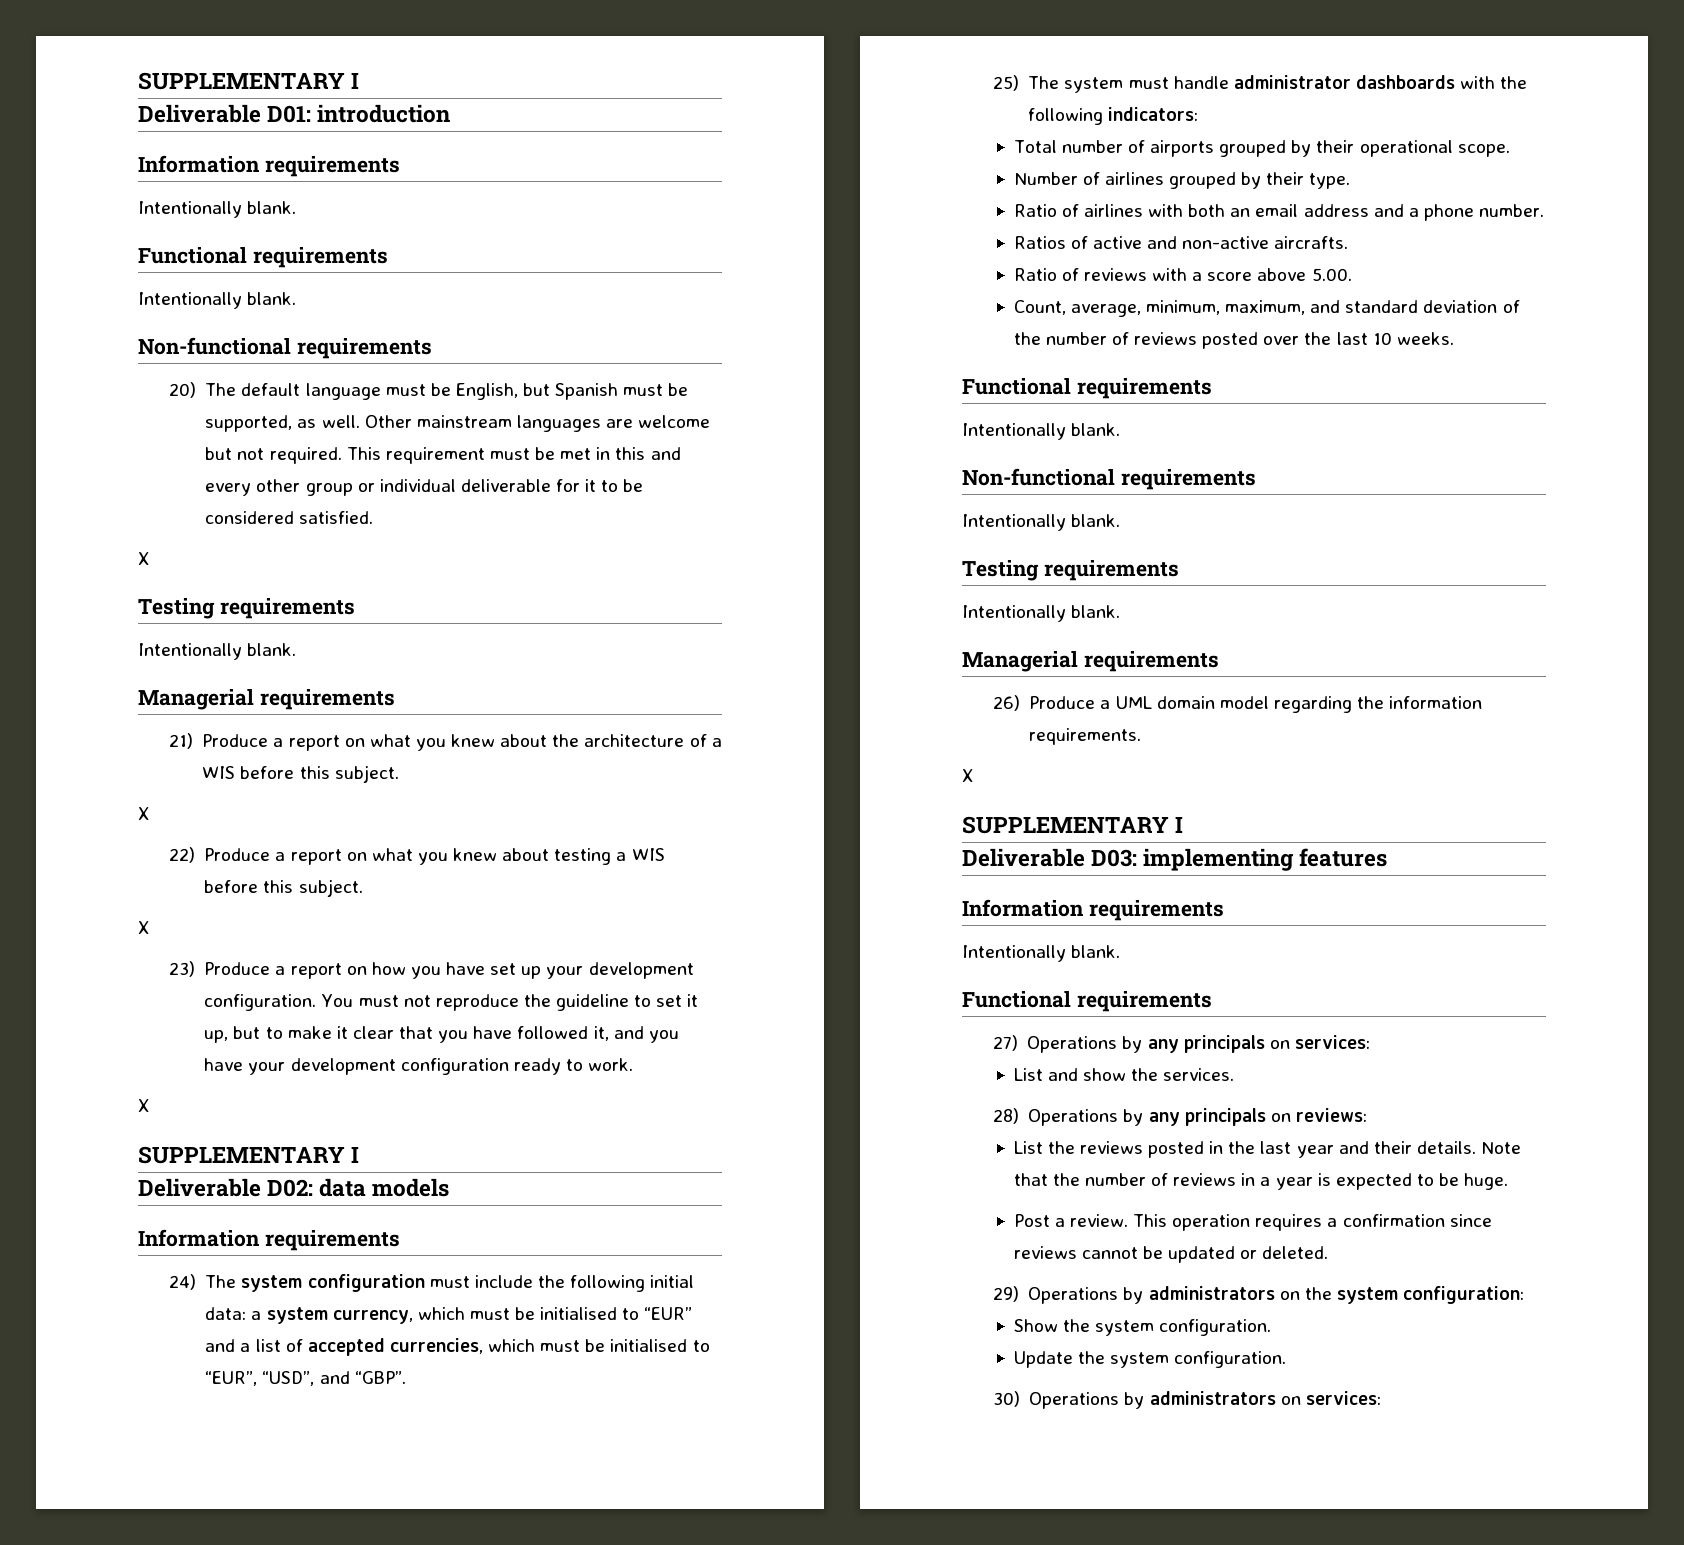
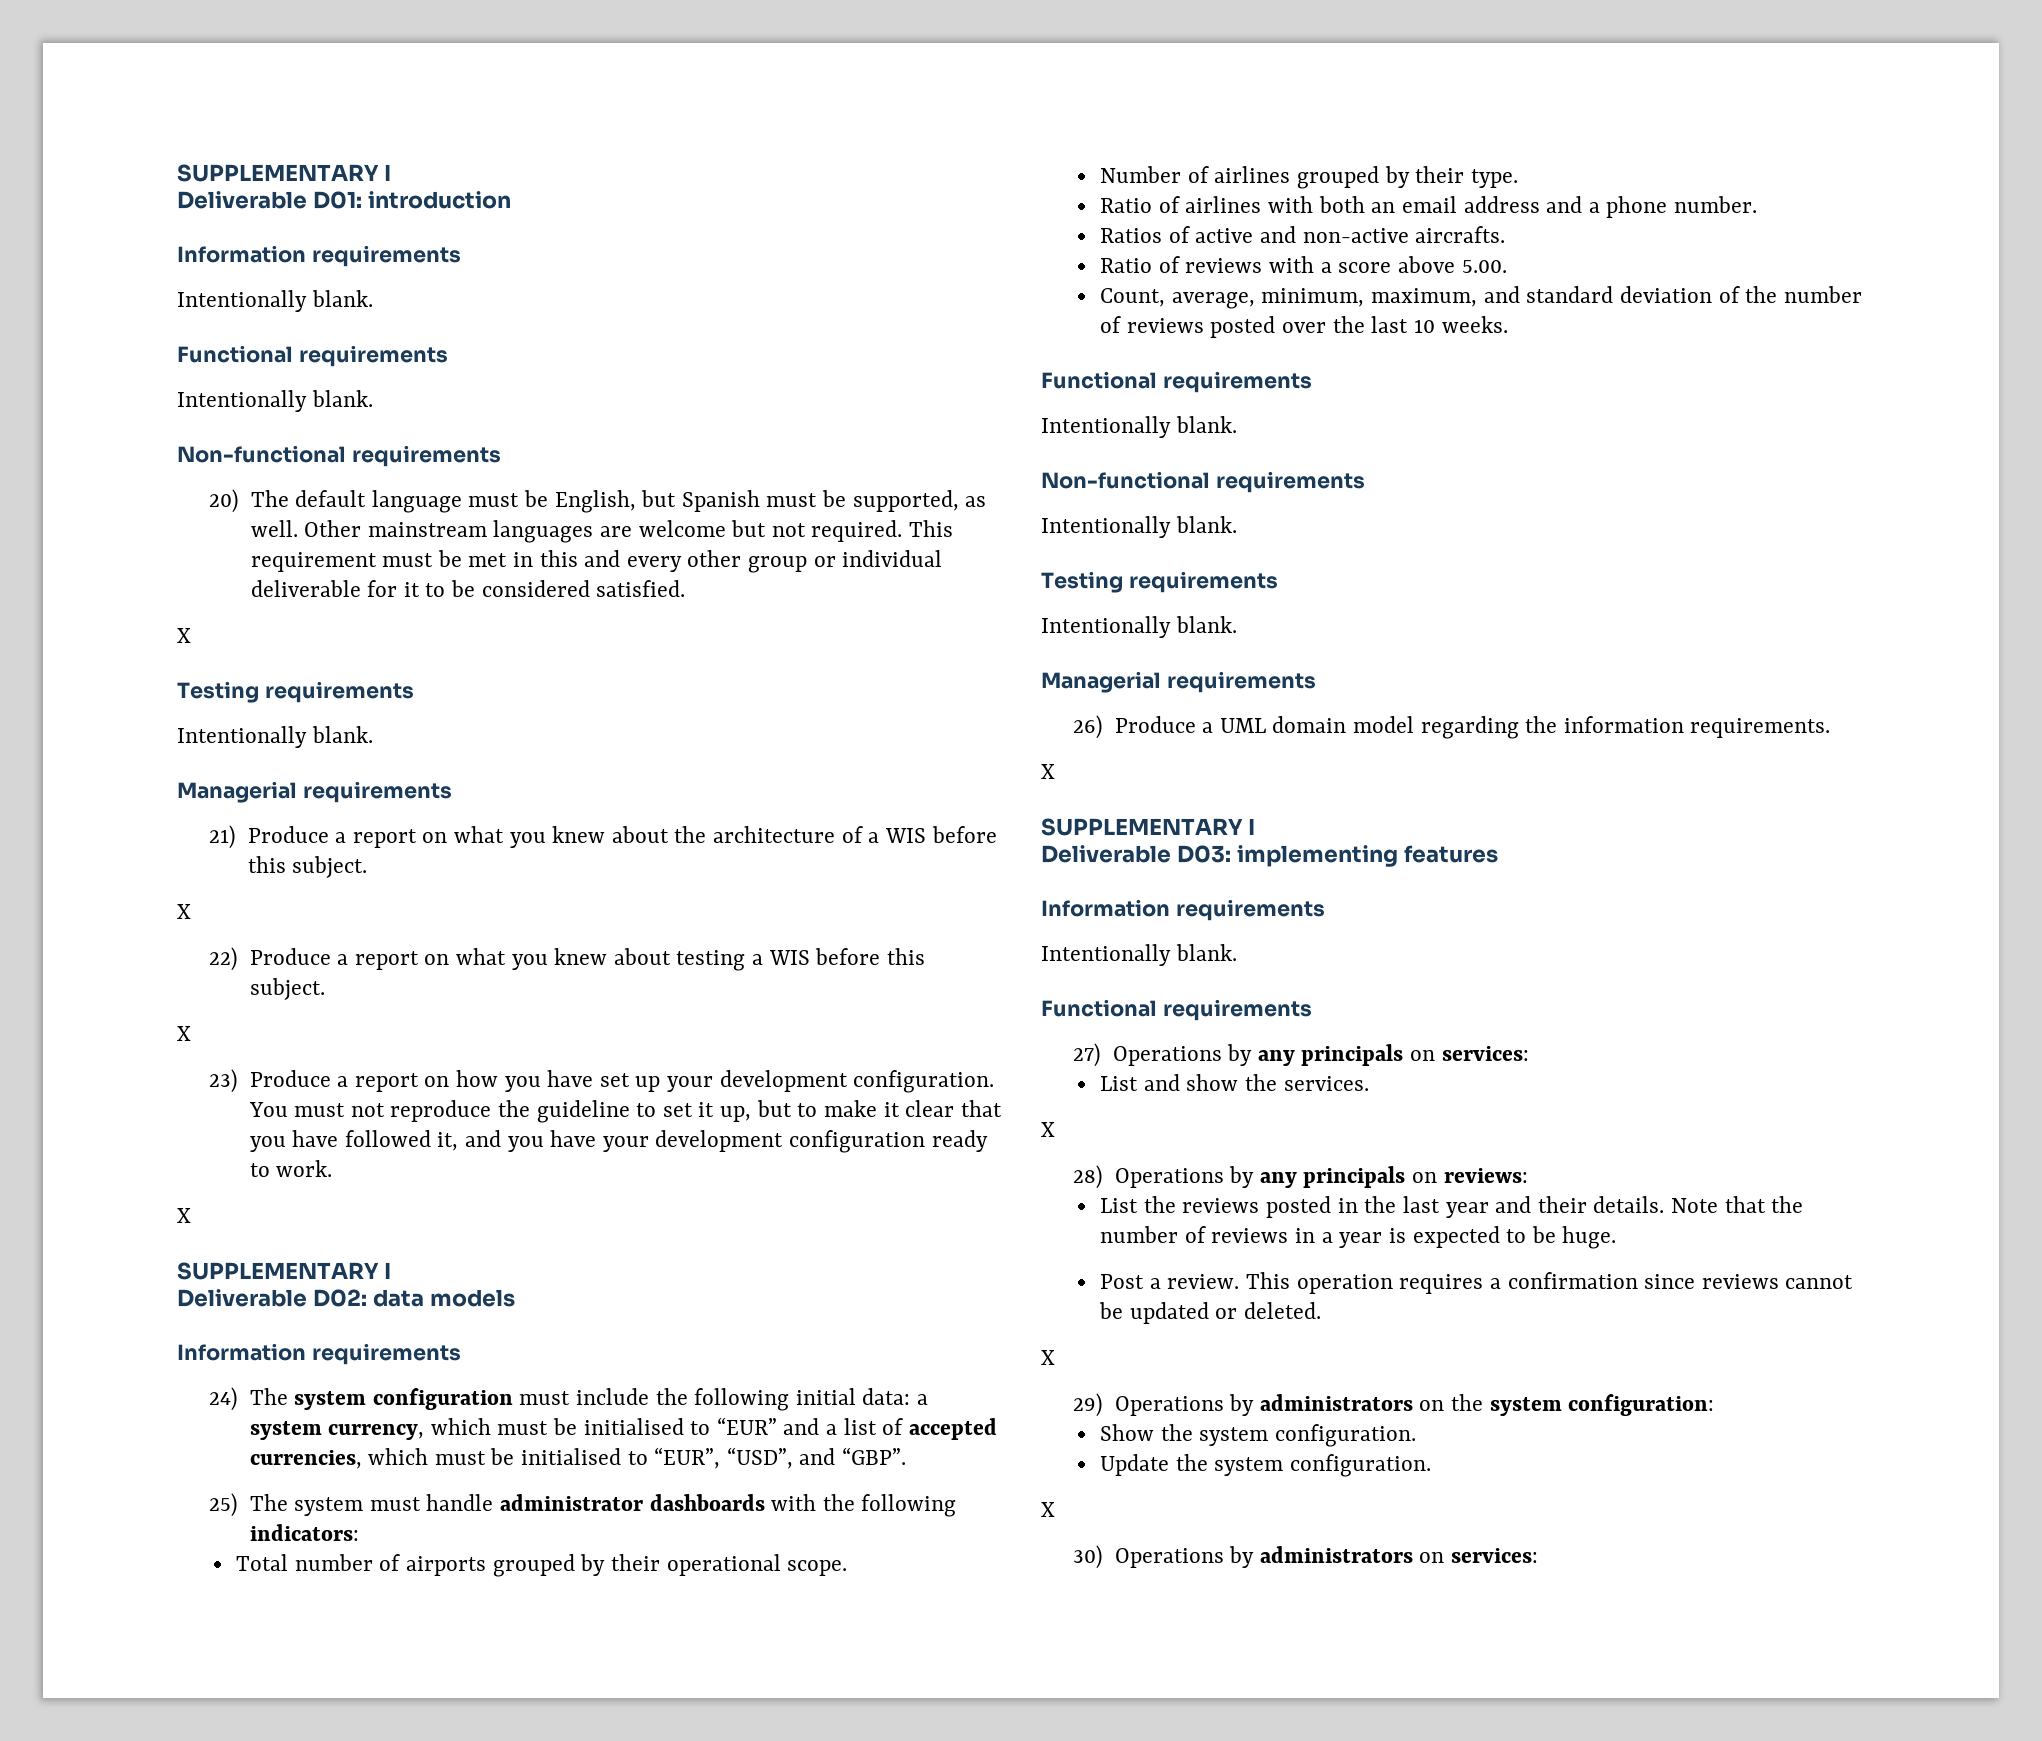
  List and show the services.
+ X
  This operation requires a confirmation since reviews cannot be updated or deleted.
+ X
  Update the system configuration.
+ X

